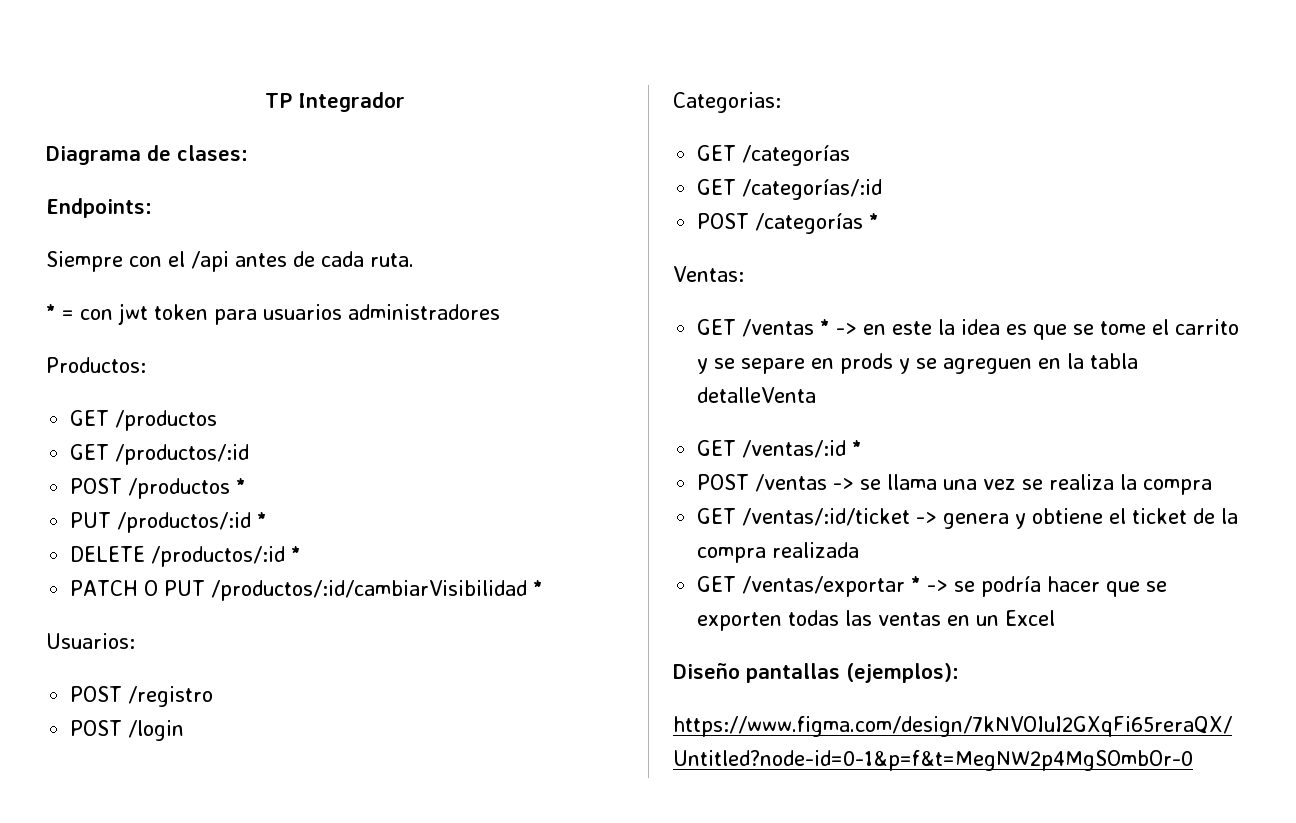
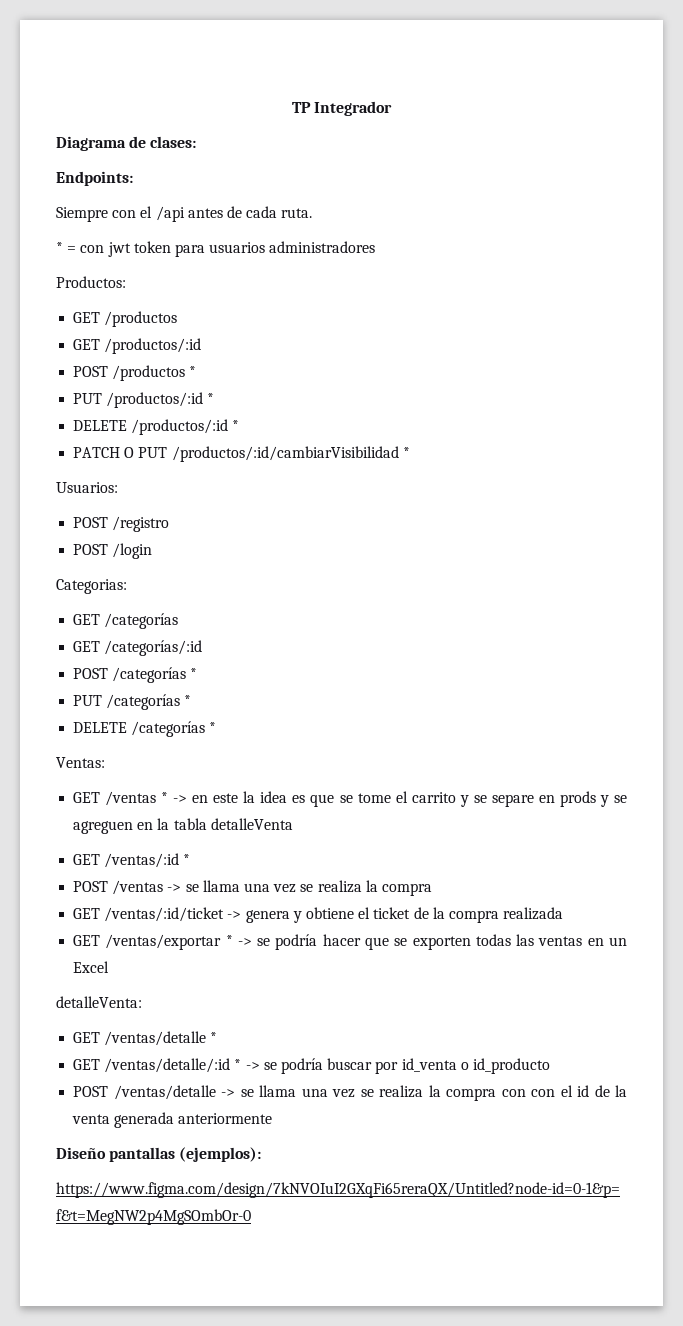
+ PUT /categorías *
+ DELETE /categorías *
+ detalleVenta:
+ GET /ventas/detalle *
+ GET /ventas/detalle/:id * -> se podría buscar por id_venta o id_producto
+ POST /ventas/detalle -> se llama una vez se realiza la compra con con el id de la venta generada anteriormente

